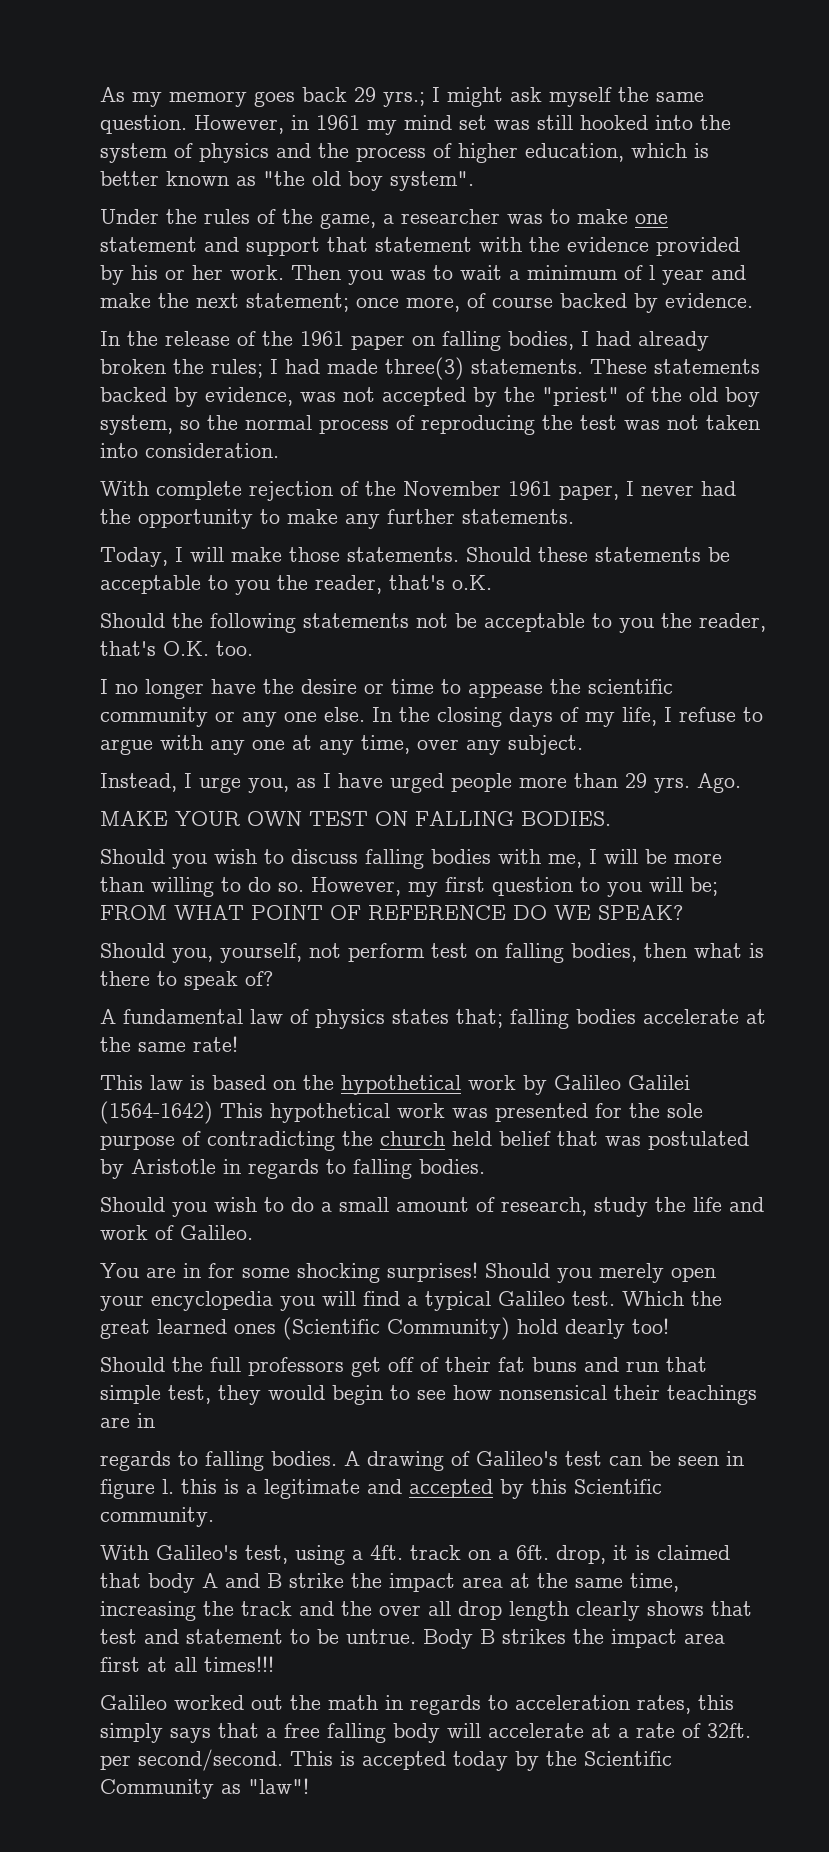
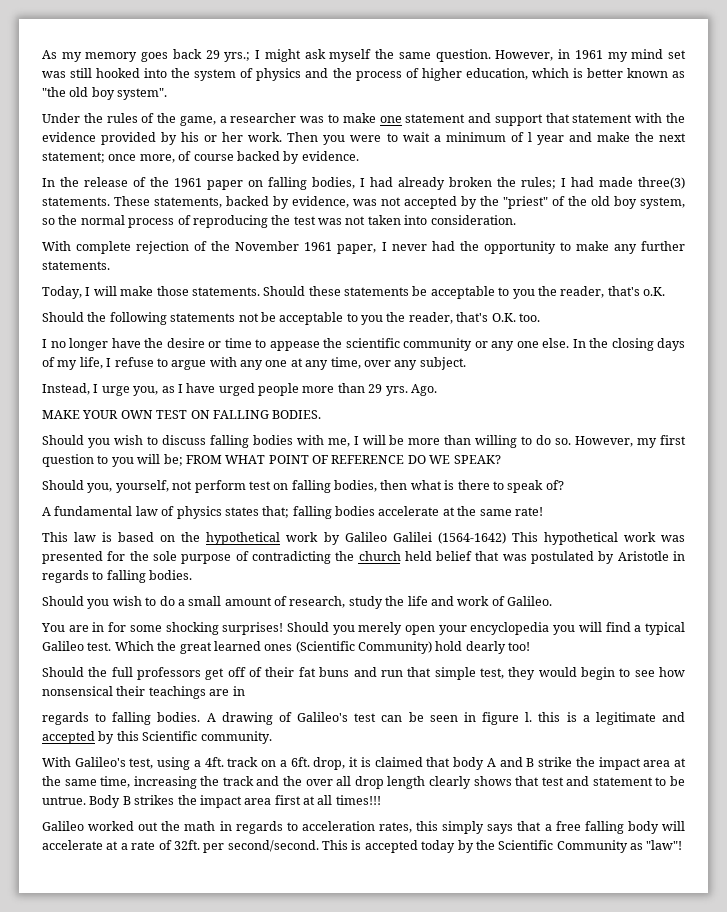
- Then you was to wait a minimum of l year and make the next statement; once more, of course backed by evidence.
+ Then you were to wait a minimum of l year and make the next statement; once more, of course backed by evidence.
- These statements backed by evidence, was not accepted by the "priest" of the old boy system, so the normal process of reproducing the test was not taken into consideration.
+ These statements, backed by evidence, was not accepted by the "priest" of the old boy system, so the normal process of reproducing the test was not taken into consideration.

